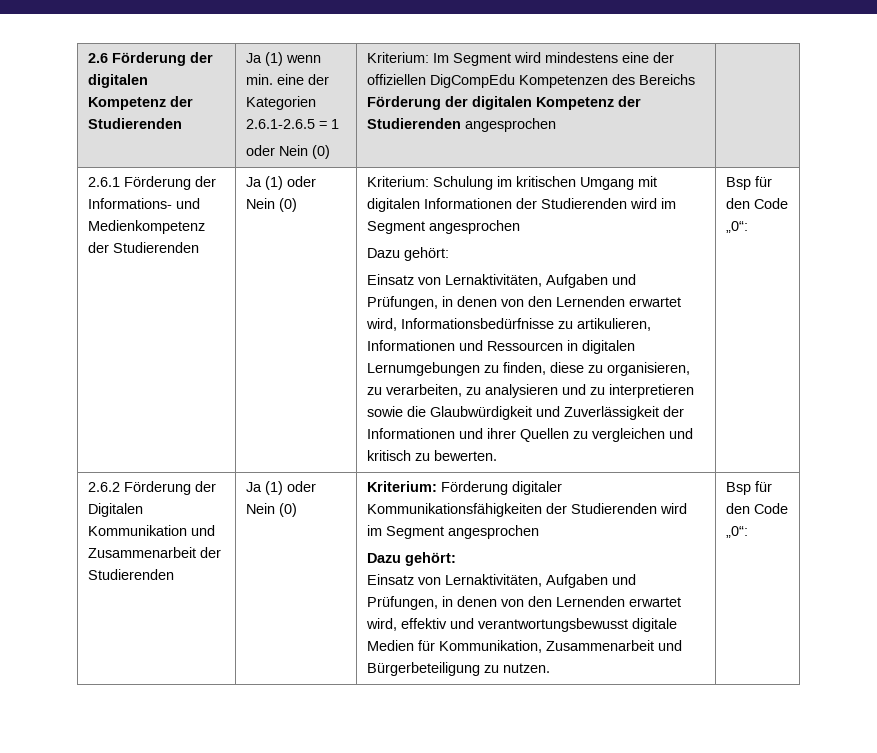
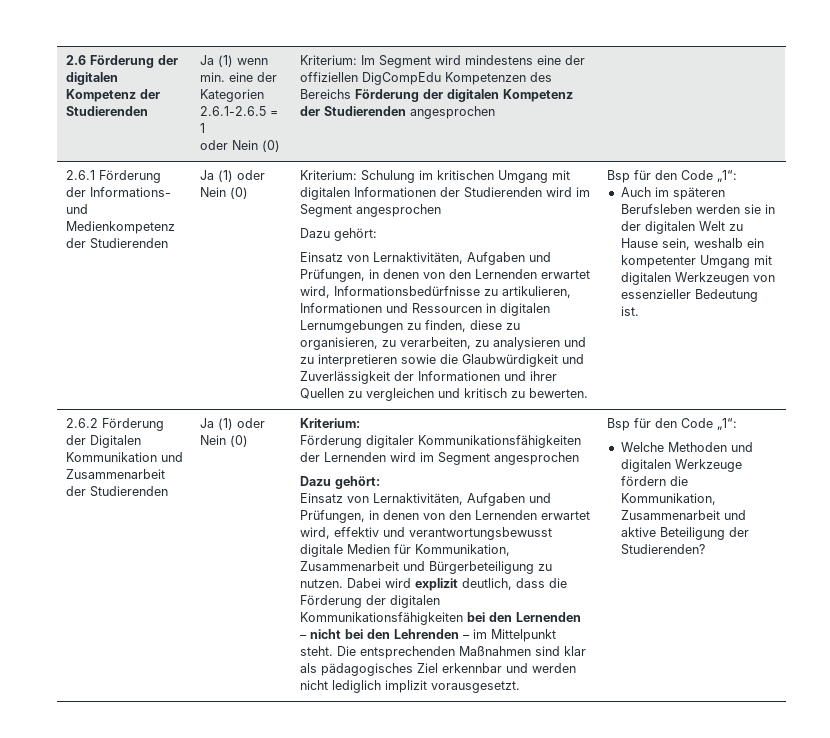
- Einsatz von Lernaktivitäten, Aufgaben und Prüfungen, in denen von den Lernenden erwartet wird, Informationsbedürfnisse zu artikulieren, Informationen und Ressourcen in digitalen Lernumgebungen zu finden, diese zu organisieren, zu verarbeiten, zu analysieren und zu interpretieren sowie die Glaubwürdigkeit und Zuverlässigkeit der Informationen und ihrer Quellen zu vergleichen und kritisch zu bewerten. | Bsp für den Code „0“:
+ Einsatz von Lernaktivitäten, Aufgaben und Prüfungen, in denen von den Lernenden erwartet wird, Informationsbedürfnisse zu artikulieren, Informationen und Ressourcen in digitalen Lernumgebungen zu finden, diese zu organisieren, zu verarbeiten, zu analysieren und zu interpretieren sowie die Glaubwürdigkeit und Zuverlässigkeit der Informationen und ihrer Quellen zu vergleichen und kritisch zu bewerten. | Bsp für den Code „1“:
+ Auch im späteren Berufsleben werden sie in der digitalen Welt zu Hause sein, weshalb ein kompetenter Umgang mit digitalen Werkzeugen von essenzieller Bedeutung ist.
- 2.6.2 Förderung der Digitalen Kommunikation und Zusammenarbeit der Studierenden | Ja (1) oder Nein (0) | Kriterium: Förderung digitaler Kommunikationsfähigkeiten der Studierenden wird im Segment angesprochen
+ 2.6.2 Förderung der Digitalen Kommunikation und Zusammenarbeit der Studierenden | Ja (1) oder Nein (0) | Kriterium:
+ Förderung digitaler Kommunikationsfähigkeiten der Lernenden wird im Segment angesprochen
- Einsatz von Lernaktivitäten, Aufgaben und Prüfungen, in denen von den Lernenden erwartet wird, effektiv und verantwortungsbewusst digitale Medien für Kommunikation, Zusammenarbeit und Bürgerbeteiligung zu nutzen. | Bsp für den Code „0“:
+ Einsatz von Lernaktivitäten, Aufgaben und Prüfungen, in denen von den Lernenden erwartet wird, effektiv und verantwortungsbewusst digitale Medien für Kommunikation, Zusammenarbeit und Bürgerbeteiligung zu nutzen. Dabei wird explizit deutlich, dass die Förderung der digitalen Kommunikationsfähigkeiten bei den Lernenden – nicht bei den Lehrenden – im Mittelpunkt steht. Die entsprechenden Maßnahmen sind klar als pädagogisches Ziel erkennbar und werden nicht lediglich implizit vorausgesetzt. | Bsp für den Code „1“:
+ Welche Methoden und digitalen Werkzeuge fördern die Kommunikation, Zusammenarbeit und aktive Beteiligung der Studierenden?

